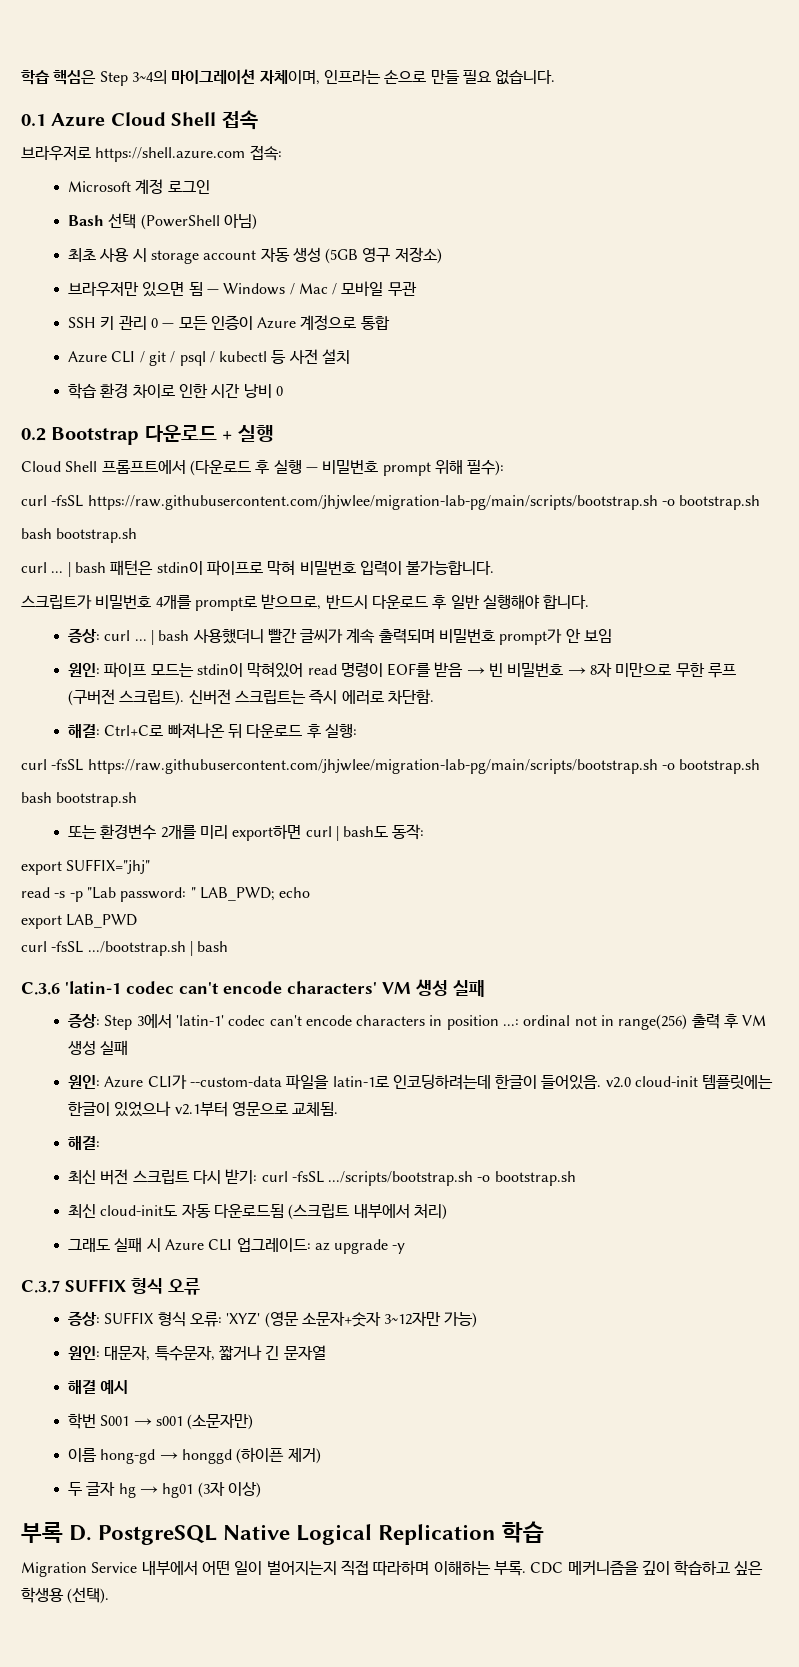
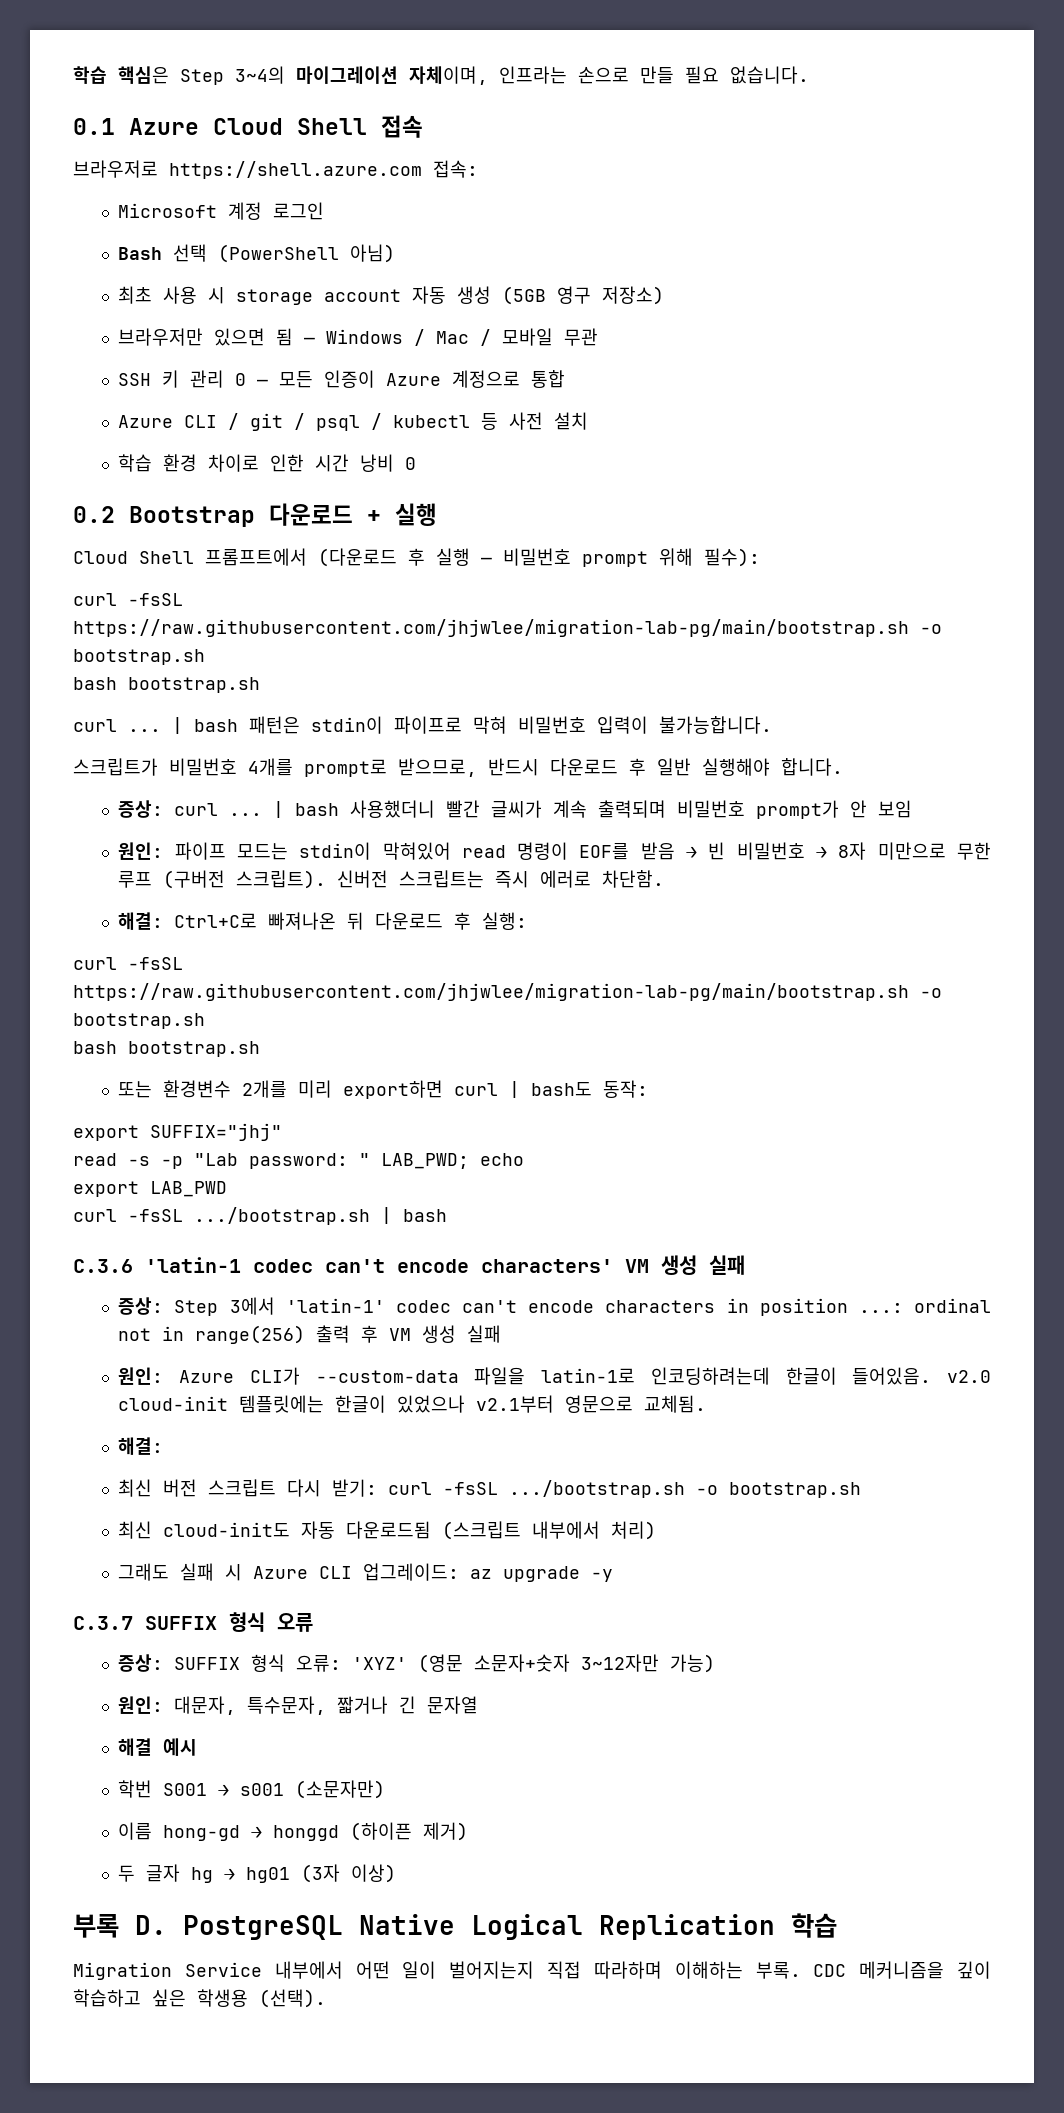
  Cloud Shell 프롬프트에서 (다운로드 후 실행 — 비밀번호 prompt 위해 필수):
- curl -fsSL https://raw.githubusercontent.com/jhjwlee/migration-lab-pg/main/scripts/bootstrap.sh -o bootstrap.sh
+ curl -fsSL https://raw.githubusercontent.com/jhjwlee/migration-lab-pg/main/bootstrap.sh -o bootstrap.sh
  해결: Ctrl+C로 빠져나온 뒤 다운로드 후 실행:
- curl -fsSL https://raw.githubusercontent.com/jhjwlee/migration-lab-pg/main/scripts/bootstrap.sh -o bootstrap.sh
+ curl -fsSL https://raw.githubusercontent.com/jhjwlee/migration-lab-pg/main/bootstrap.sh -o bootstrap.sh
- 최신 버전 스크립트 다시 받기: curl -fsSL .../scripts/bootstrap.sh -o bootstrap.sh
+ 최신 버전 스크립트 다시 받기: curl -fsSL .../bootstrap.sh -o bootstrap.sh

